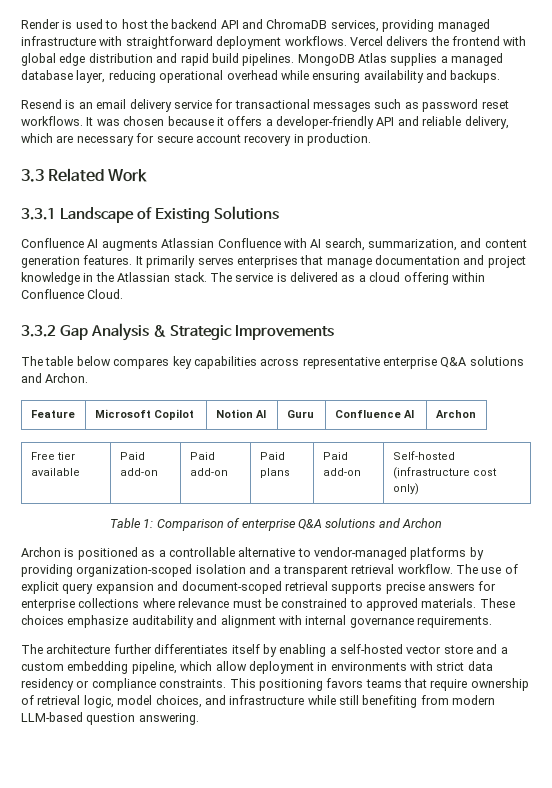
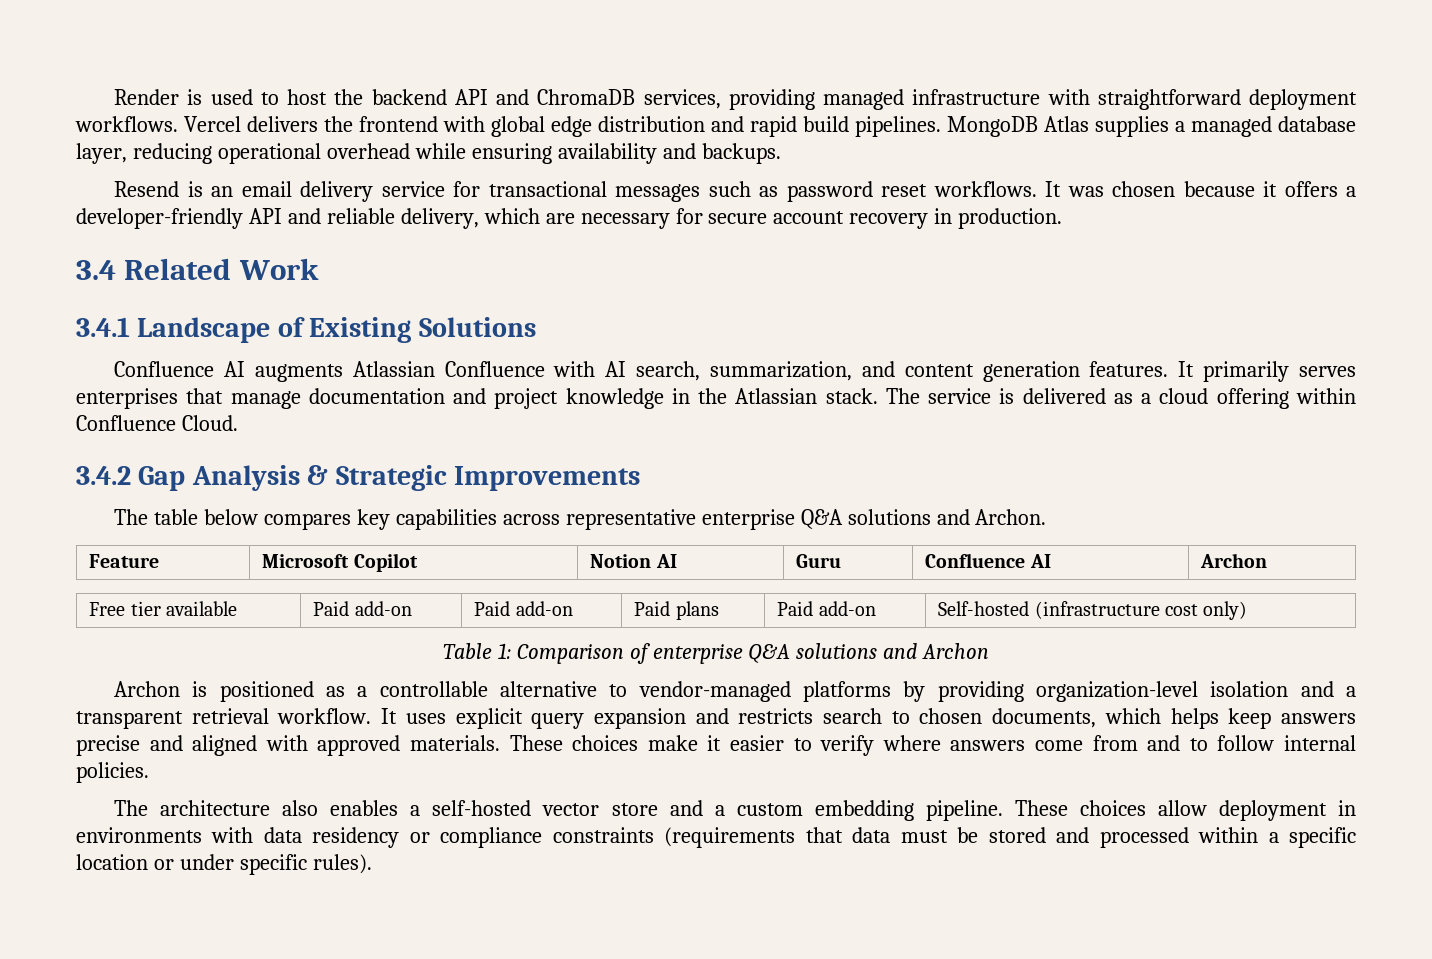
- 3.3 Related Work
+ 3.4 Related Work
- 3.3.1 Landscape of Existing Solutions
+ 3.4.1 Landscape of Existing Solutions
- 3.3.2 Gap Analysis & Strategic Improvements
+ 3.4.2 Gap Analysis & Strategic Improvements
- Archon is positioned as a controllable alternative to vendor-managed platforms by providing organization-scoped isolation and a transparent retrieval workflow.
+ Archon is positioned as a controllable alternative to vendor-managed platforms by providing organization-level isolation and a transparent retrieval workflow.
- The use of explicit query expansion and document-scoped retrieval supports precise answers for enterprise collections where relevance must be constrained to approved materials. These choices emphasize auditability and alignment with internal governance requirements.
- The architecture further differentiates itself by enabling a self-hosted vector store and a custom embedding pipeline, which allow deployment in environments with strict data residency or compliance constraints. This positioning favors teams that require ownership of retrieval logic, model choices, and infrastructure while still benefiting from modern LLM-based question answering.
+ It uses explicit query expansion and restricts search to chosen documents, which helps keep answers precise and aligned with approved materials. These choices make it easier to verify where answers come from and to follow internal policies.
+ The architecture also enables a self-hosted vector store and a custom embedding pipeline. These choices allow deployment in environments with data residency or compliance constraints (requirements that data must be stored and processed within a specific location or under specific rules).

